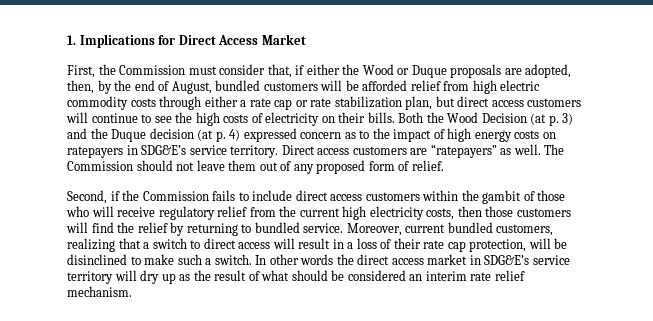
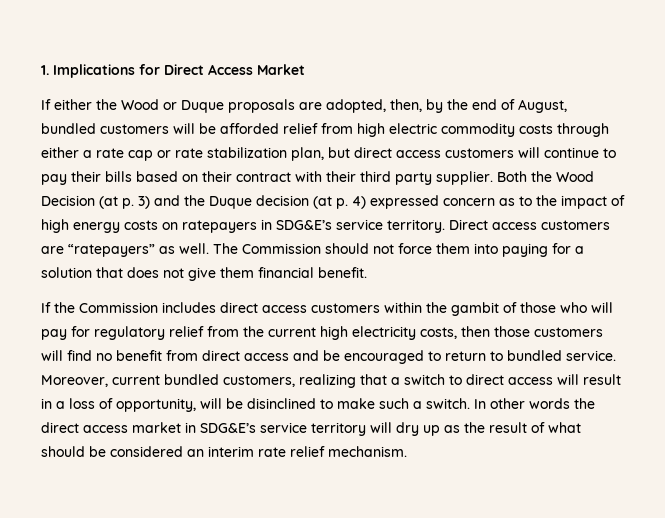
- First, the Commission must consider that, if either the Wood or Duque proposals are adopted, then, by the end of August, bundled customers will be afforded relief from high electric commodity costs through either a rate cap or rate stabilization plan, but direct access customers will continue to see the high costs of electricity on their bills.
+ If either the Wood or Duque proposals are adopted, then, by the end of August, bundled customers will be afforded relief from high electric commodity costs through either a rate cap or rate stabilization plan, but direct access customers will continue to pay their bills based on their contract with their third party supplier.
- The Commission should not leave them out of any proposed form of relief.
- Second, if the Commission fails to include direct access customers within the gambit of those who will receive regulatory relief from the current high electricity costs, then those customers will find the relief by returning to bundled service.
+ The Commission should not force them into paying for a solution that does not give them financial benefit.
+ If the Commission includes direct access customers within the gambit of those who will pay for regulatory relief from the current high electricity costs, then those customers will find no benefit from direct access and be encouraged to return to bundled service.
- Moreover, current bundled customers, realizing that a switch to direct access will result in a loss of their rate cap protection, will be disinclined to make such a switch.
+ Moreover, current bundled customers, realizing that a switch to direct access will result in a loss of opportunity, will be disinclined to make such a switch.

